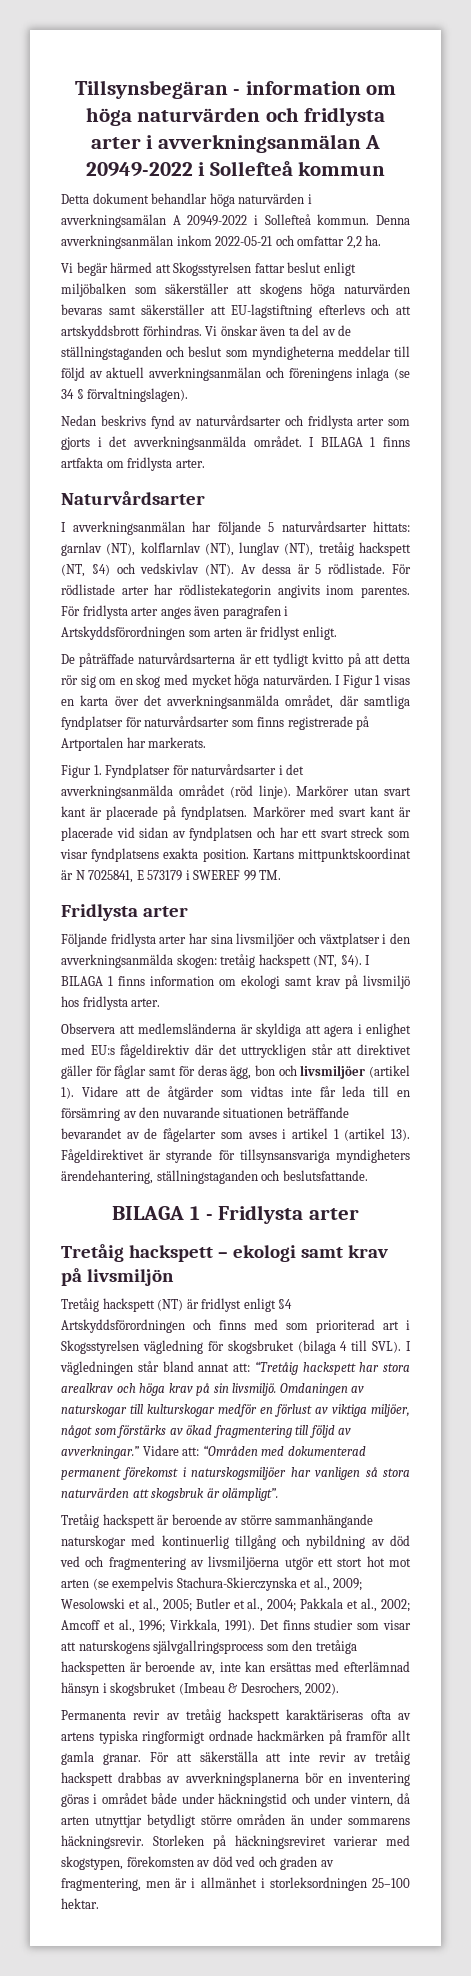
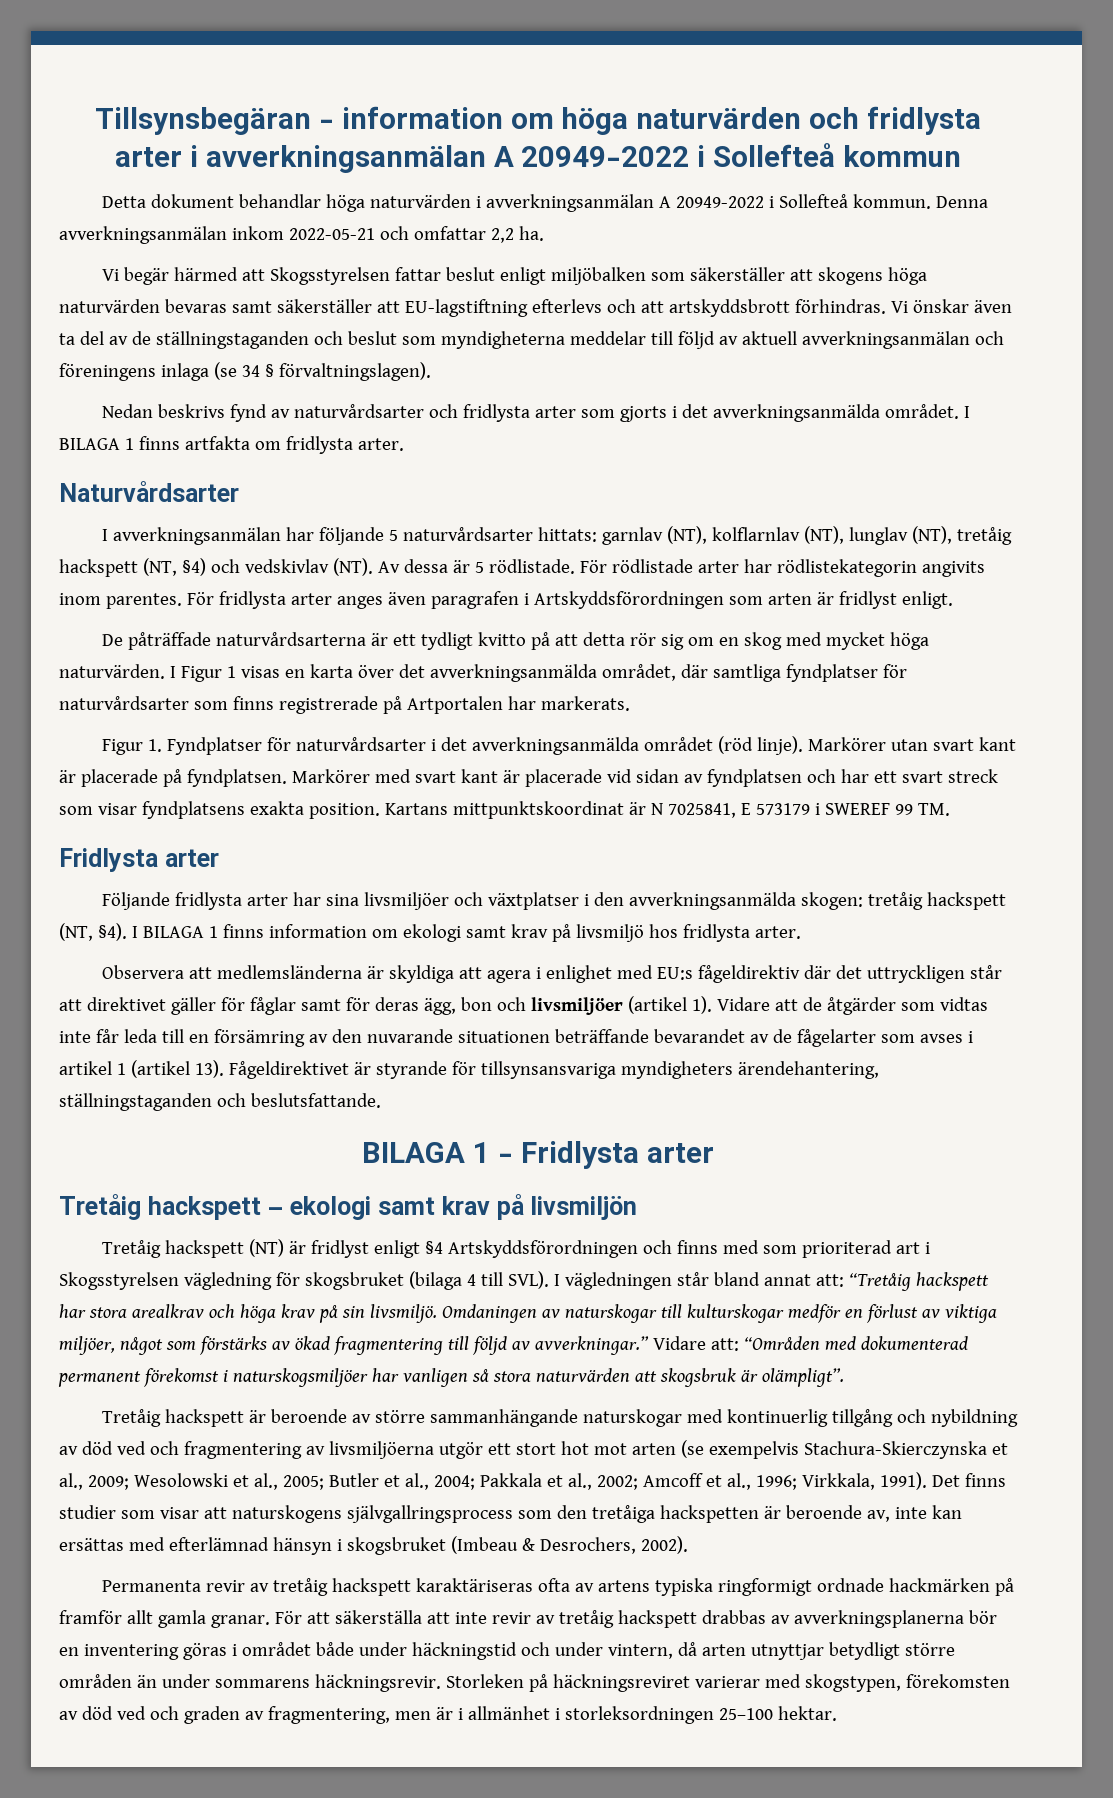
- Detta dokument behandlar höga naturvärden i avverkningsamälan A 20949-2022 i Sollefteå kommun.
+ Detta dokument behandlar höga naturvärden i avverkningsanmälan A 20949-2022 i Sollefteå kommun.

